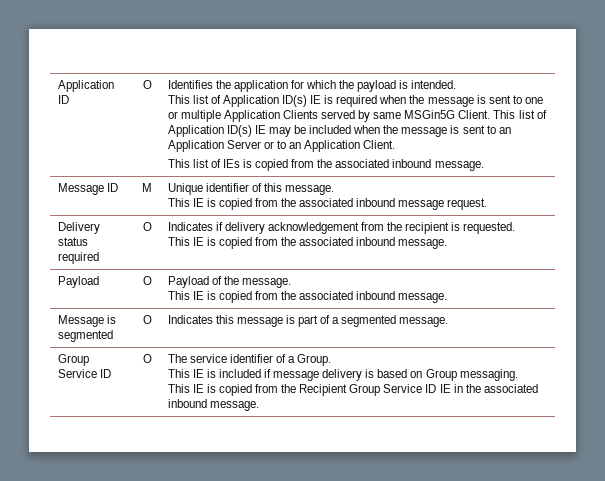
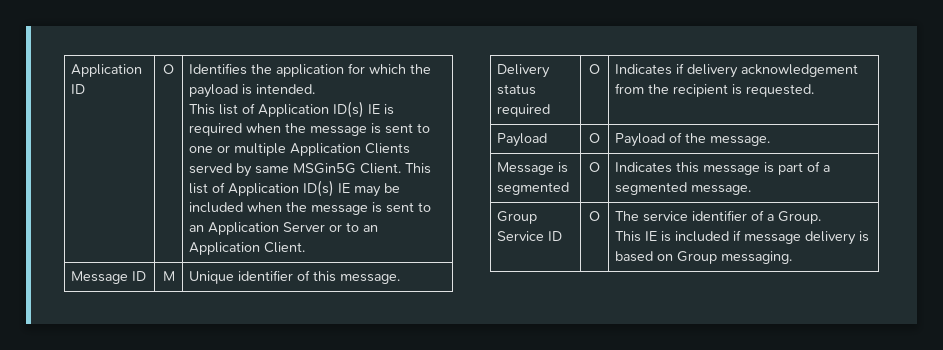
- This list of IEs is copied from the associated inbound message.
  Message ID | M | Unique identifier of this message.
- This IE is copied from the associated inbound message request.
  Delivery status required | O | Indicates if delivery acknowledgement from the recipient is requested.
- This IE is copied from the associated inbound message.
  Payload | O | Payload of the message.
- This IE is copied from the associated inbound message.
  Group Service ID | O | The service identifier of a Group.
  This IE is included if message delivery is based on Group messaging.
- This IE is copied from the Recipient Group Service ID IE in the associated inbound message.

